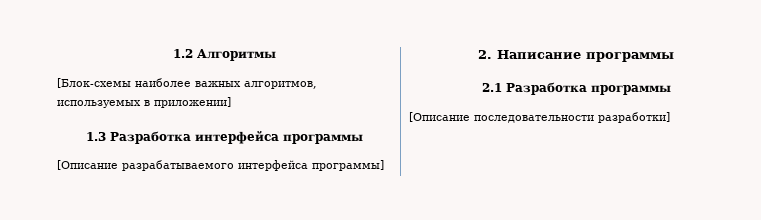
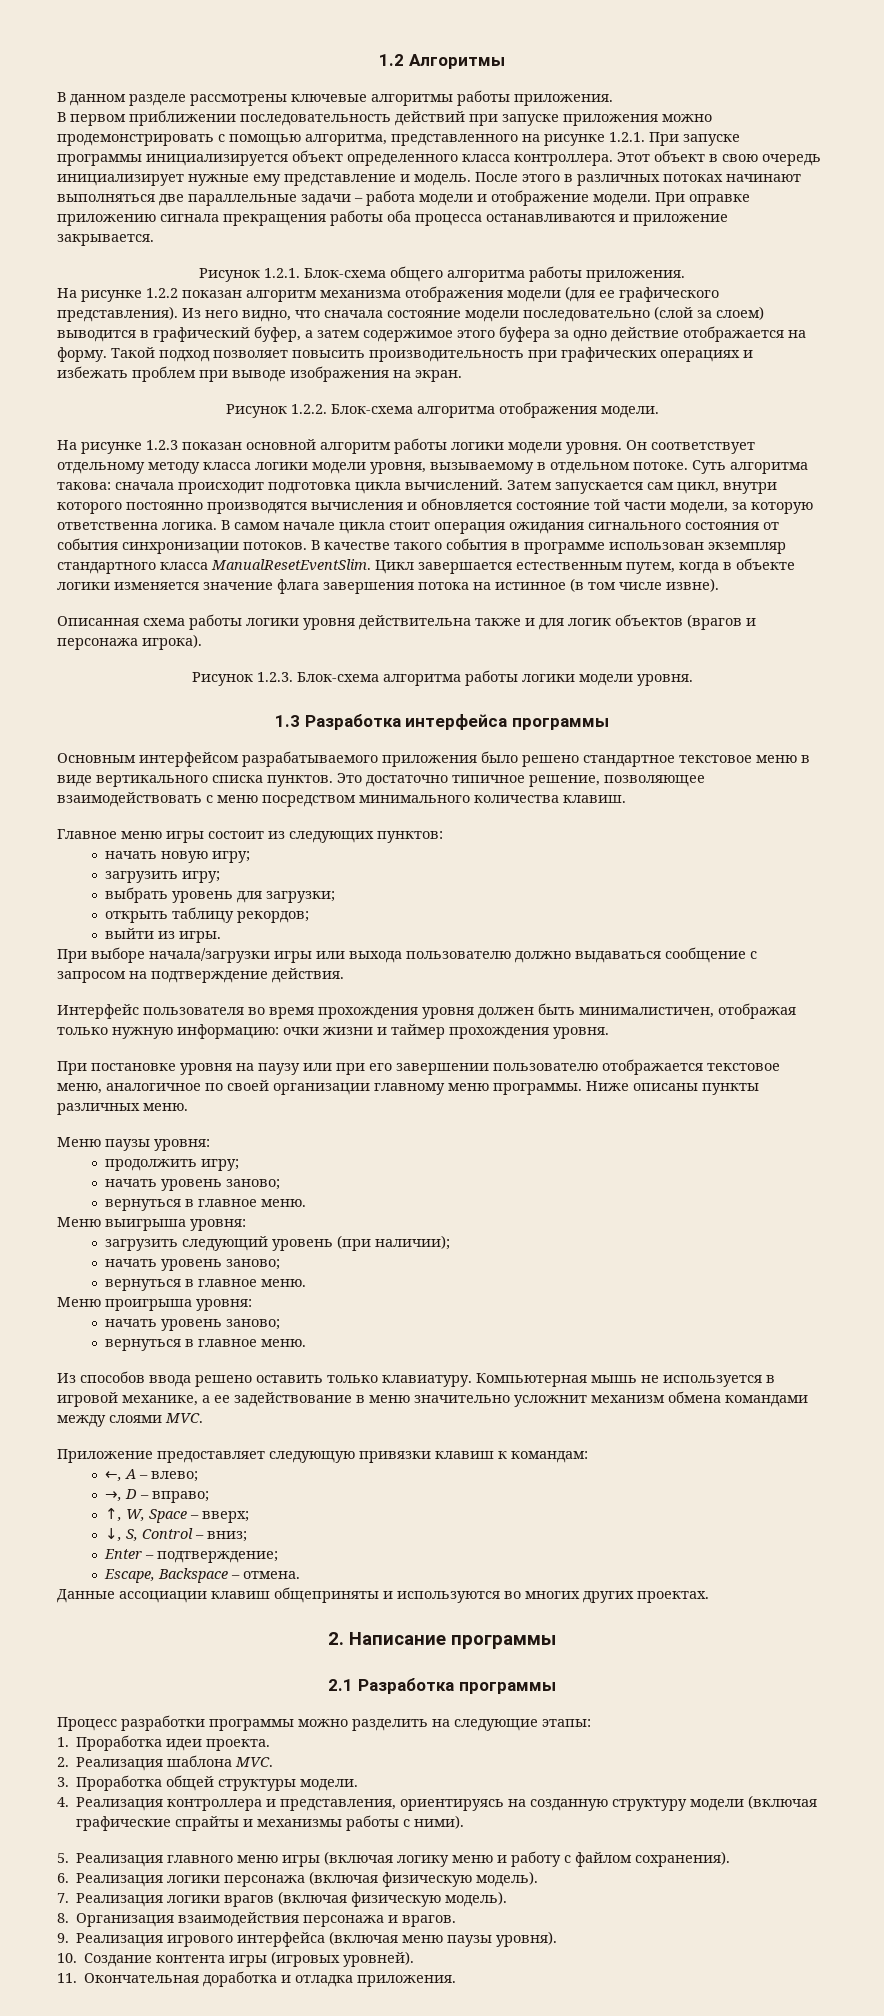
- [Блок-схемы наиболее важных алгоритмов, используемых в приложении]
+ В данном разделе рассмотрены ключевые алгоритмы работы приложения.
+ В первом приближении последовательность действий при запуске приложения можно продемонстрировать с помощью алгоритма, представленного на рисунке 1.2.1. При запуске программы инициализируется объект определенного класса контроллера. Этот объект в свою очередь инициализирует нужные ему представление и модель. После этого в различных потоках начинают выполняться две параллельные задачи – работа модели и отображение модели. При оправке приложению сигнала прекращения работы оба процесса останавливаются и приложение закрывается.
+ Рисунок 1.2.1. Блок-схема общего алгоритма работы приложения.
+ На рисунке 1.2.2 показан алгоритм механизма отображения модели (для ее графического представления). Из него видно, что сначала состояние модели последовательно (слой за слоем) выводится в графический буфер, а затем содержимое этого буфера за одно действие отображается на форму. Такой подход позволяет повысить производительность при графических операциях и избежать проблем при выводе изображения на экран.
+ Рисунок 1.2.2. Блок-схема алгоритма отображения модели.
+ На рисунке 1.2.3 показан основной алгоритм работы логики модели уровня. Он соответствует отдельному методу класса логики модели уровня, вызываемому в отдельном потоке. Суть алгоритма такова: сначала происходит подготовка цикла вычислений. Затем запускается сам цикл, внутри которого постоянно производятся вычисления и обновляется состояние той части модели, за которую ответственна логика. В самом начале цикла стоит операция ожидания сигнального состояния от события синхронизации потоков. В качестве такого события в программе использован экземпляр стандартного класса ManualResetEventSlim. Цикл завершается естественным путем, когда в объекте логики изменяется значение флага завершения потока на истинное (в том числе извне).
+ Описанная схема работы логики уровня действительна также и для логик объектов (врагов и персонажа игрока).
+ Рисунок 1.2.3. Блок-схема алгоритма работы логики модели уровня.
  1.3 Разработка интерфейса программы
- [Описание разрабатываемого интерфейса программы]
+ Основным интерфейсом разрабатываемого приложения было решено стандартное текстовое меню в виде вертикального списка пунктов. Это достаточно типичное решение, позволяющее взаимодействовать с меню посредством минимального количества клавиш.
+ Главное меню игры состоит из следующих пунктов:
+ начать новую игру;
+ загрузить игру;
+ выбрать уровень для загрузки;
+ открыть таблицу рекордов;
+ выйти из игры.
+ При выборе начала/загрузки игры или выхода пользователю должно выдаваться сообщение с запросом на подтверждение действия.
+ Интерфейс пользователя во время прохождения уровня должен быть минималистичен, отображая только нужную информацию: очки жизни и таймер прохождения уровня.
+ При постановке уровня на паузу или при его завершении пользователю отображается текстовое меню, аналогичное по своей организации главному меню программы. Ниже описаны пункты различных меню.
+ Меню паузы уровня:
+ продолжить игру;
+ начать уровень заново;
+ вернуться в главное меню.
+ Меню выигрыша уровня:
+ загрузить следующий уровень (при наличии);
+ начать уровень заново;
+ вернуться в главное меню.
+ Меню проигрыша уровня:
+ начать уровень заново;
+ вернуться в главное меню.
+ Из способов ввода решено оставить только клавиатуру. Компьютерная мышь не используется в игровой механике, а ее задействование в меню значительно усложнит механизм обмена командами между слоями MVC.
+ Приложение предоставляет следующую привязки клавиш к командам:
+ ←, A – влево;
+ →, D – вправо;
+ ↑, W, Space – вверх;
+ ↓, S, Control – вниз;
+ Enter – подтверждение;
+ Escape, Backspace – отмена.
+ Данные ассоциации клавиш общеприняты и используются во многих других проектах.
- [Описание последовательности разработки]
+ Процесс разработки программы можно разделить на следующие этапы:
+ 1. Проработка идеи проекта.
+ 2. Реализация шаблона MVC.
+ 3. Проработка общей структуры модели.
+ 4. Реализация контроллера и представления, ориентируясь на созданную структуру модели (включая графические спрайты и механизмы работы с ними).
+ 5. Реализация главного меню игры (включая логику меню и работу с файлом сохранения).
+ 6. Реализация логики персонажа (включая физическую модель).
+ 7. Реализация логики врагов (включая физическую модель).
+ 8. Организация взаимодействия персонажа и врагов.
+ 9. Реализация игрового интерфейса (включая меню паузы уровня).
+ 10. Создание контента игры (игровых уровней).
+ 11. Окончательная доработка и отладка приложения.

